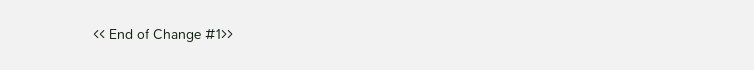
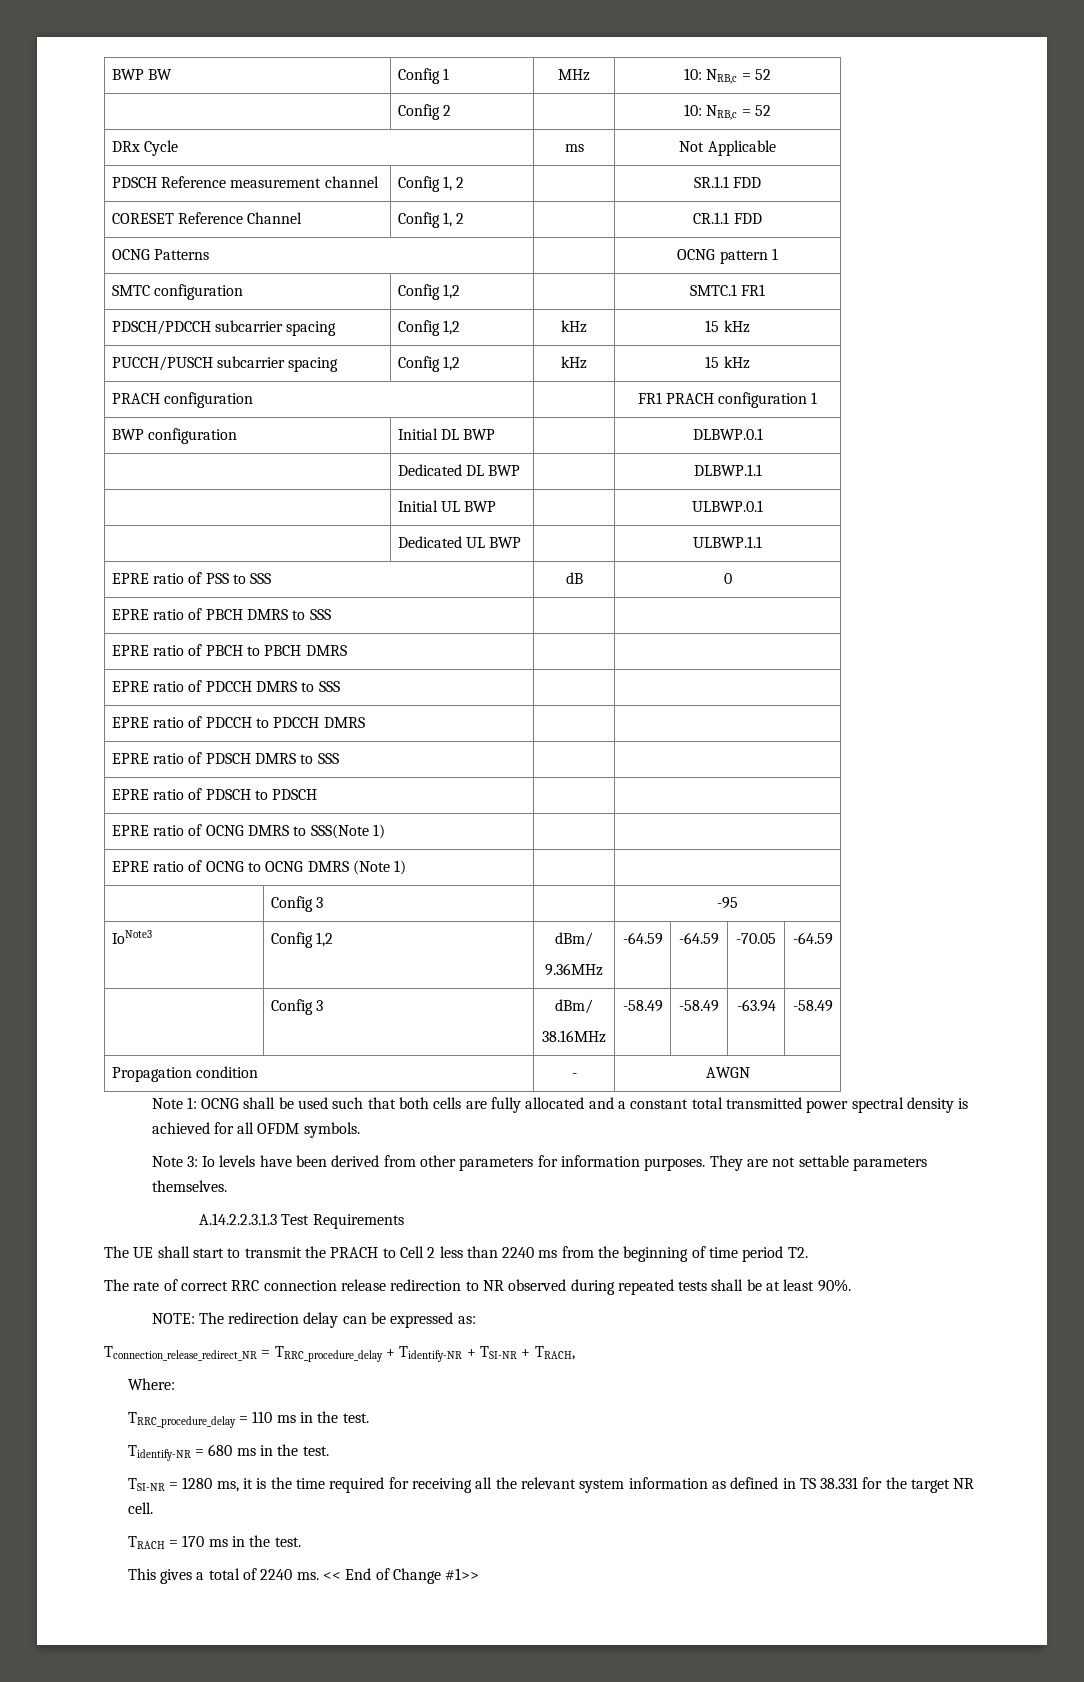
+ BWP BW | Config 1 | MHz | 10: NRB,c = 52
+ | Config 2 | | 10: NRB,c = 52
+ DRx Cycle | ms | Not Applicable
+ PDSCH Reference measurement channel | Config 1, 2 | | SR.1.1 FDD
+ CORESET Reference Channel | Config 1, 2 | | CR.1.1 FDD
+ OCNG Patterns | | OCNG pattern 1
+ SMTC configuration | Config 1,2 | | SMTC.1 FR1
+ PDSCH/PDCCH subcarrier spacing | Config 1,2 | kHz | 15 kHz
+ PUCCH/PUSCH subcarrier spacing | Config 1,2 | kHz | 15 kHz
+ PRACH configuration | | FR1 PRACH configuration 1
+ BWP configuration | Initial DL BWP | | DLBWP.0.1
+ | Dedicated DL BWP | | DLBWP.1.1
+ | Initial UL BWP | | ULBWP.0.1
+ | Dedicated UL BWP | | ULBWP.1.1
+ EPRE ratio of PSS to SSS | dB | 0
+ EPRE ratio of PBCH DMRS to SSS | |
+ EPRE ratio of PBCH to PBCH DMRS | |
+ EPRE ratio of PDCCH DMRS to SSS | |
+ EPRE ratio of PDCCH to PDCCH DMRS | |
+ EPRE ratio of PDSCH DMRS to SSS | |
+ EPRE ratio of PDSCH to PDSCH | |
+ EPRE ratio of OCNG DMRS to SSS(Note 1) | |
+ EPRE ratio of OCNG to OCNG DMRS (Note 1) | |
+ | Config 3 | | -95
+ IoNote3 | Config 1,2 | dBm/
+ 9.36MHz | -64.59 | -64.59 | -70.05 | -64.59
+ | Config 3 | dBm/
+ 38.16MHz | -58.49 | -58.49 | -63.94 | -58.49
+ Propagation condition | - | AWGN
+ Note 1: OCNG shall be used such that both cells are fully allocated and a constant total transmitted power spectral density is achieved for all OFDM symbols.
+ Note 3: Io levels have been derived from other parameters for information purposes. They are not settable parameters themselves.
+ A.14.2.2.3.1.3 Test Requirements
+ The UE shall start to transmit the PRACH to Cell 2 less than 2240 ms from the beginning of time period T2.
+ The rate of correct RRC connection release redirection to NR observed during repeated tests shall be at least 90%.
+ NOTE: The redirection delay can be expressed as:
+ Tconnection_release_redirect_NR = TRRC_procedure_delay + Tidentify-NR + TSI-NR + TRACH,
+ Where:
+ TRRC_procedure_delay = 110 ms in the test.
+ Tidentify-NR = 680 ms in the test.
+ TSI-NR = 1280 ms, it is the time required for receiving all the relevant system information as defined in TS 38.331 for the target NR cell.
+ TRACH = 170 ms in the test.
+ This gives a total of 2240 ms.

